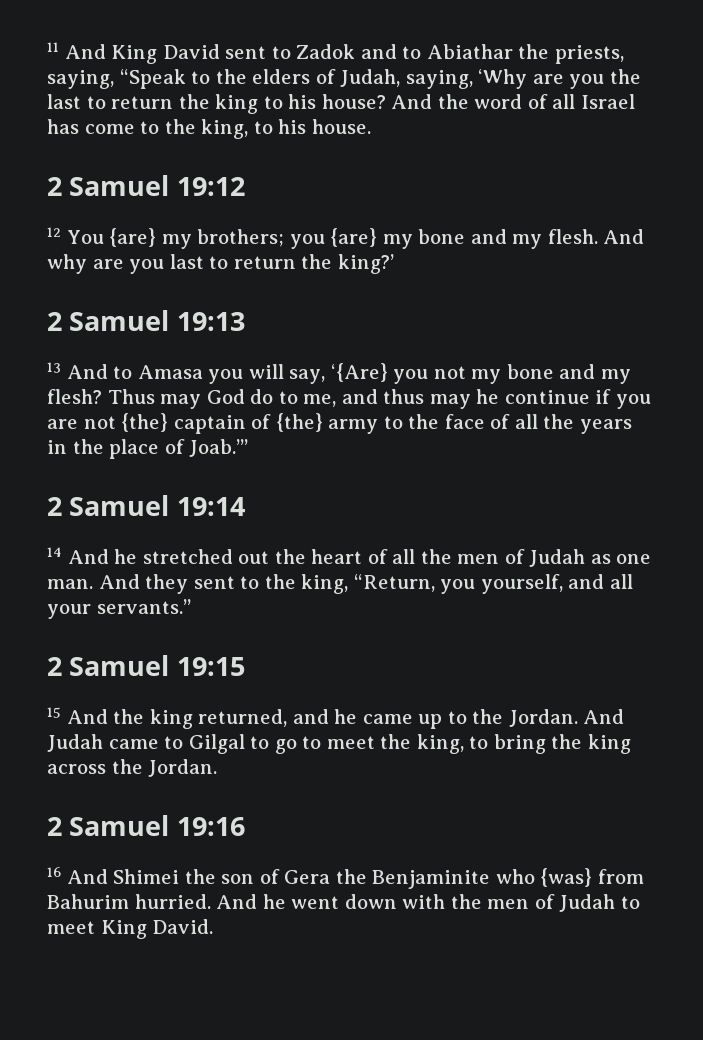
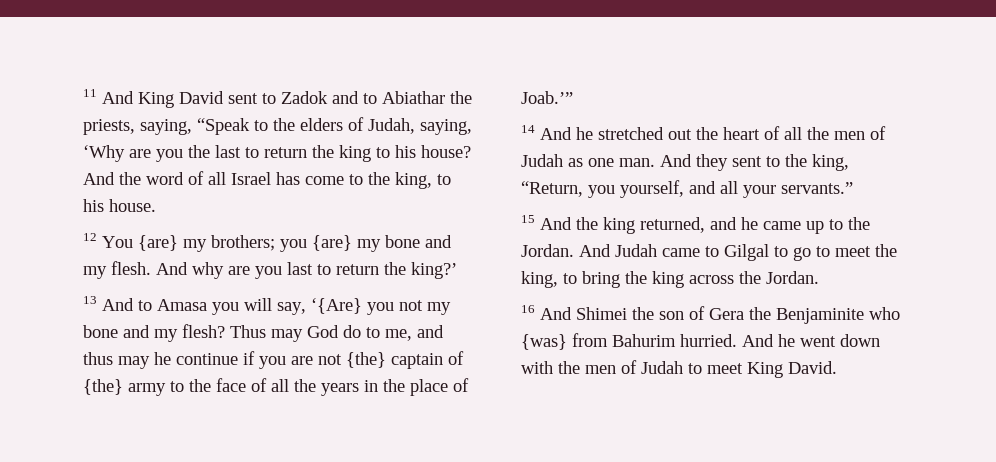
- 2 Samuel 19:12
- 2 Samuel 19:13
- 2 Samuel 19:14
- 2 Samuel 19:15
- 2 Samuel 19:16

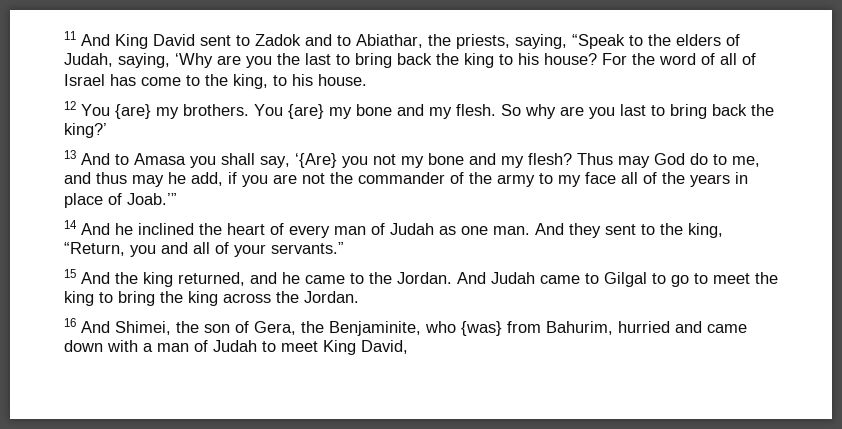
- 11 And King David sent to Zadok and to Abiathar the priests, saying, “Speak to the elders of Judah, saying, ‘Why are you the last to return the king to his house?
+ 11 And King David sent to Zadok and to Abiathar, the priests, saying, “Speak to the elders of Judah, saying, ‘Why are you the last to bring back the king to his house?
- And the word of all Israel has come to the king, to his house.
+ For the word of all of Israel has come to the king, to his house.
- 12 You {are} my brothers; you {are} my bone and my flesh.
+ 12 You {are} my brothers. You {are} my bone and my flesh.
- And why are you last to return the king?’
+ So why are you last to bring back the king?’
- 13 And to Amasa you will say, ‘{Are} you not my bone and my flesh?
+ 13 And to Amasa you shall say, ‘{Are} you not my bone and my flesh?
- Thus may God do to me, and thus may he continue if you are not {the} captain of {the} army to the face of all the years in the place of Joab.’”
+ Thus may God do to me, and thus may he add, if you are not the commander of the army to my face all of the years in place of Joab.’”
- 14 And he stretched out the heart of all the men of Judah as one man.
+ 14 And he inclined the heart of every man of Judah as one man.
- And they sent to the king, “Return, you yourself, and all your servants.”
+ And they sent to the king, “Return, you and all of your servants.”
- 15 And the king returned, and he came up to the Jordan.
+ 15 And the king returned, and he came to the Jordan.
- And Judah came to Gilgal to go to meet the king, to bring the king across the Jordan.
+ And Judah came to Gilgal to go to meet the king to bring the king across the Jordan.
- 16 And Shimei the son of Gera the Benjaminite who {was} from Bahurim hurried. And he went down with the men of Judah to meet King David.
+ 16 And Shimei, the son of Gera, the Benjaminite, who {was} from Bahurim, hurried and came down with a man of Judah to meet King David,

